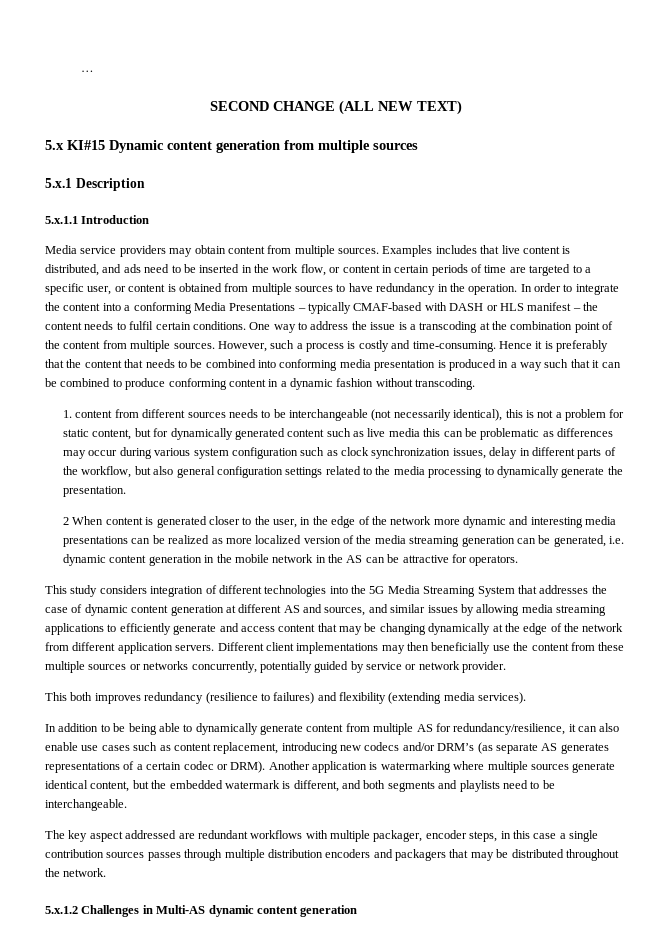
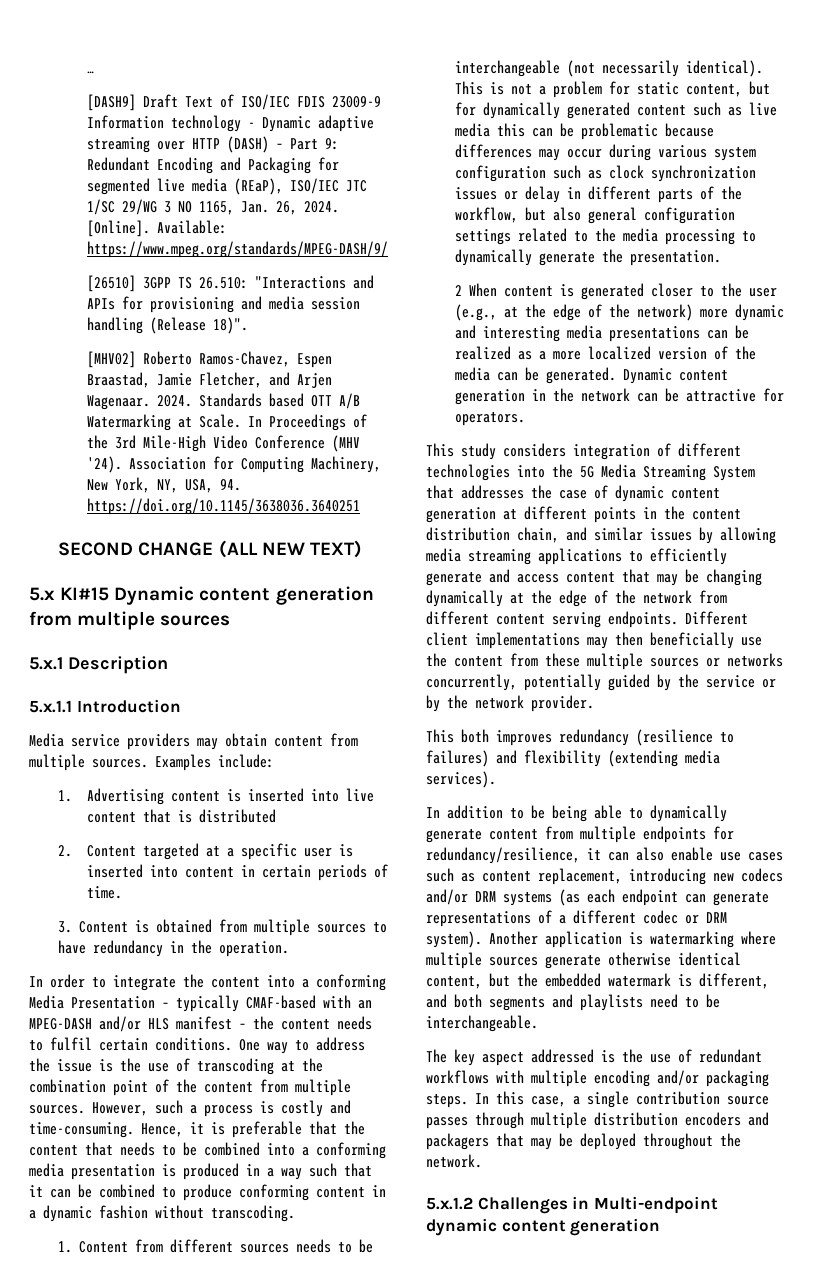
+ [DASH9] Draft Text of ISO/IEC FDIS 23009-9 Information technology - Dynamic adaptive streaming over HTTP (DASH) – Part 9: Redundant Encoding and Packaging for segmented live media (REaP), ISO/IEC JTC 1/SC 29/WG 3 NO 1165, Jan. 26, 2024. [Online]. Available: https://www.mpeg.org/standards/MPEG-DASH/9/
+ [26510] 3GPP TS 26.510: "Interactions and APIs for provisioning and media session handling (Release 18)".
+ [MHV02] Roberto Ramos-Chavez, Espen Braastad, Jamie Fletcher, and Arjen Wagenaar. 2024. Standards based OTT A/B Watermarking at Scale. In Proceedings of the 3rd Mile-High Video Conference (MHV '24). Association for Computing Machinery, New York, NY, USA, 94. https://doi.org/10.1145/3638036.3640251
- Examples includes that live content is distributed, and ads need to be inserted in the work flow, or content in certain periods of time are targeted to a specific user, or content is obtained from multiple sources to have redundancy in the operation. In order to integrate the content into a conforming Media Presentations – typically CMAF-based with DASH or HLS manifest – the content needs to fulfil certain conditions.
+ Examples include:
+ 1. Advertising content is inserted into live content that is distributed
+ 2. Content targeted at a specific user is inserted into content in certain periods of time.
+ 3. Content is obtained from multiple sources to have redundancy in the operation.
+ In order to integrate the content into a conforming Media Presentation – typically CMAF-based with an MPEG-DASH and/or HLS manifest – the content needs to fulfil certain conditions.
- One way to address the issue is a transcoding at the combination point of the content from multiple sources.
+ One way to address the issue is the use of transcoding at the combination point of the content from multiple sources.
- Hence it is preferably that the content that needs to be combined into conforming media presentation is produced in a way such that it can be combined to produce conforming content in a dynamic fashion without transcoding.
+ Hence, it is preferable that the content that needs to be combined into a conforming media presentation is produced in a way such that it can be combined to produce conforming content in a dynamic fashion without transcoding.
- 1. content from different sources needs to be interchangeable (not necessarily identical), this is not a problem for static content, but for dynamically generated content such as live media this can be problematic as differences may occur during various system configuration such as clock synchronization issues, delay in different parts of the workflow, but also general configuration settings related to the media processing to dynamically generate the presentation.
+ 1. Content from different sources needs to be interchangeable (not necessarily identical). This is not a problem for static content, but for dynamically generated content such as live media this can be problematic because differences may occur during various system configuration such as clock synchronization issues or delay in different parts of the workflow, but also general configuration settings related to the media processing to dynamically generate the presentation.
- 2 When content is generated closer to the user, in the edge of the network more dynamic and interesting media presentations can be realized as more localized version of the media streaming generation can be generated, i.e. dynamic content generation in the mobile network in the AS can be attractive for operators.
+ 2 When content is generated closer to the user (e.g., at the edge of the network) more dynamic and interesting media presentations can be realized as a more localized version of the media can be generated. Dynamic content generation in the network can be attractive for operators.
- This study considers integration of different technologies into the 5G Media Streaming System that addresses the case of dynamic content generation at different AS and sources, and similar issues by allowing media streaming applications to efficiently generate and access content that may be changing dynamically at the edge of the network from different application servers.
+ This study considers integration of different technologies into the 5G Media Streaming System that addresses the case of dynamic content generation at different points in the content distribution chain, and similar issues by allowing media streaming applications to efficiently generate and access content that may be changing dynamically at the edge of the network from different content serving endpoints.
- Different client implementations may then beneficially use the content from these multiple sources or networks concurrently, potentially guided by service or network provider.
+ Different client implementations may then beneficially use the content from these multiple sources or networks concurrently, potentially guided by the service or by the network provider.
- In addition to be being able to dynamically generate content from multiple AS for redundancy/resilience, it can also enable use cases such as content replacement, introducing new codecs and/or DRM’s (as separate AS generates representations of a certain codec or DRM).
+ In addition to be being able to dynamically generate content from multiple endpoints for redundancy/resilience, it can also enable use cases such as content replacement, introducing new codecs and/or DRM systems (as each endpoint can generate representations of a different codec or DRM system).
- Another application is watermarking where multiple sources generate identical content, but the embedded watermark is different, and both segments and playlists need to be interchangeable.
+ Another application is watermarking where multiple sources generate otherwise identical content, but the embedded watermark is different, and both segments and playlists need to be interchangeable.
- The key aspect addressed are redundant workflows with multiple packager, encoder steps, in this case a single contribution sources passes through multiple distribution encoders and packagers that may be distributed throughout the network.
+ The key aspect addressed is the use of redundant workflows with multiple encoding and/or packaging steps. In this case, a single contribution source passes through multiple distribution encoders and packagers that may be deployed throughout the network.
- 5.x.1.2 Challenges in Multi-AS dynamic content generation
+ 5.x.1.2 Challenges in Multi-endpoint dynamic content generation

